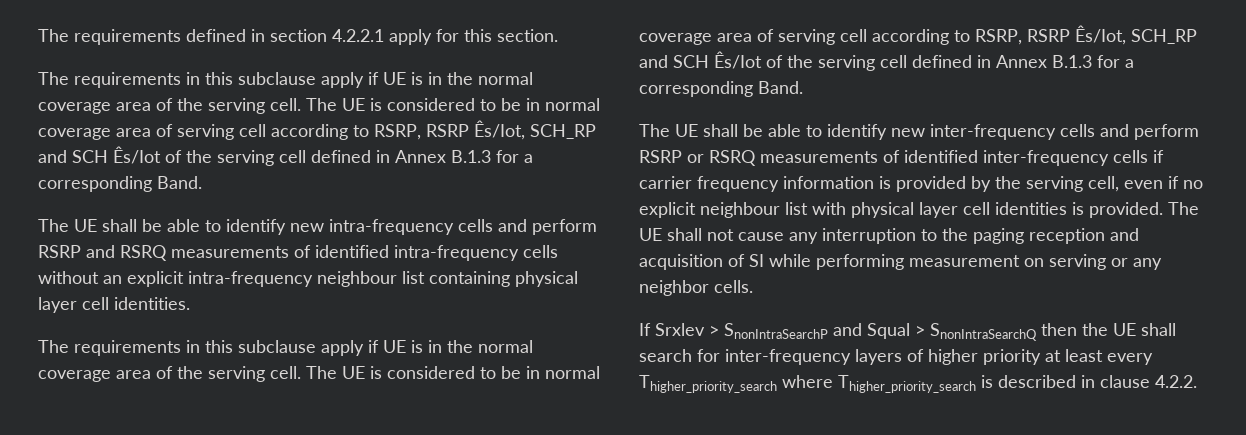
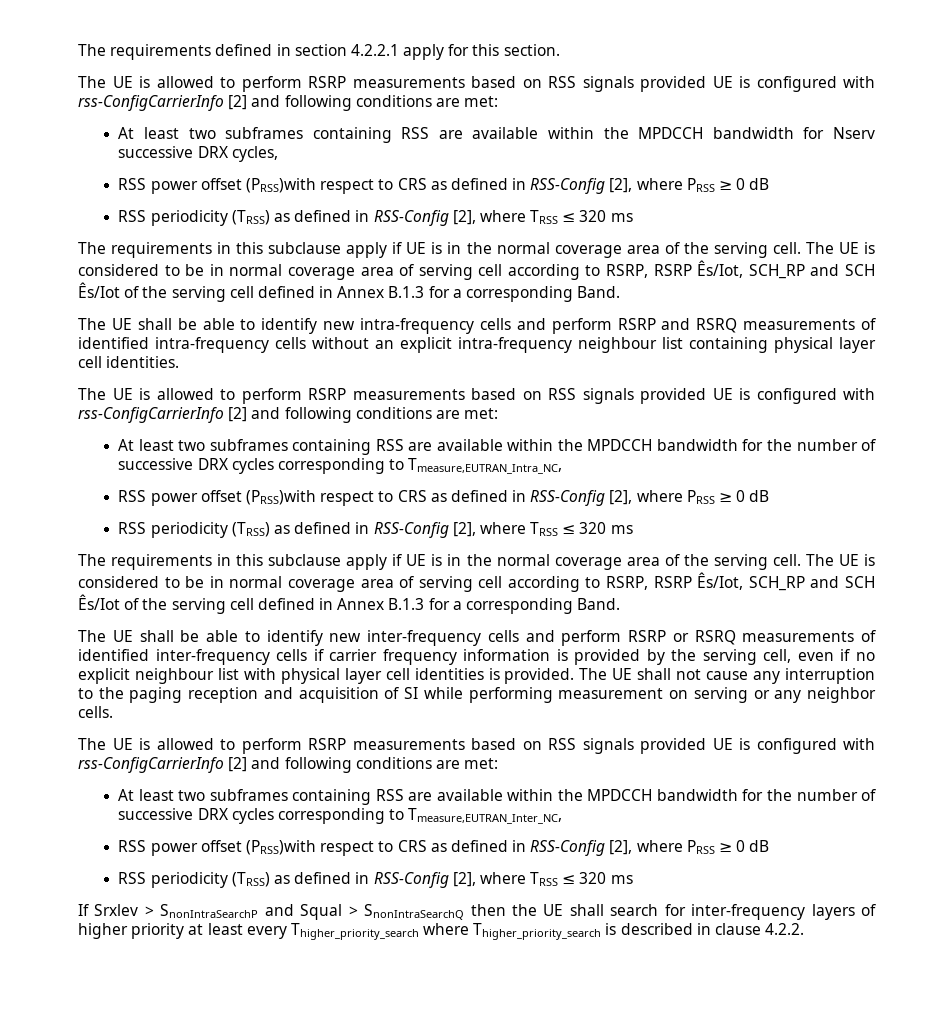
  The requirements defined in section 4.2.2.1 apply for this section.
+ The UE is allowed to perform RSRP measurements based on RSS signals provided UE is configured with rss-ConfigCarrierInfo [2] and following conditions are met:
+ At least two subframes containing RSS are available within the MPDCCH bandwidth for Nserv successive DRX cycles,
+ RSS power offset (PRSS)with respect to CRS as defined in RSS-Config [2], where PRSS ≥ 0 dB
+ RSS periodicity (TRSS) as defined in RSS-Config [2], where TRSS ≤ 320 ms
  The UE shall be able to identify new intra-frequency cells and perform RSRP and RSRQ measurements of identified intra-frequency cells without an explicit intra-frequency neighbour list containing physical layer cell identities.
+ The UE is allowed to perform RSRP measurements based on RSS signals provided UE is configured with rss-ConfigCarrierInfo [2] and following conditions are met:
+ At least two subframes containing RSS are available within the MPDCCH bandwidth for the number of successive DRX cycles corresponding to Tmeasure,EUTRAN_Intra_NC,
+ RSS power offset (PRSS)with respect to CRS as defined in RSS-Config [2], where PRSS ≥ 0 dB
+ RSS periodicity (TRSS) as defined in RSS-Config [2], where TRSS ≤ 320 ms
  The UE shall not cause any interruption to the paging reception and acquisition of SI while performing measurement on serving or any neighbor cells.
+ The UE is allowed to perform RSRP measurements based on RSS signals provided UE is configured with rss-ConfigCarrierInfo [2] and following conditions are met:
+ At least two subframes containing RSS are available within the MPDCCH bandwidth for the number of successive DRX cycles corresponding to Tmeasure,EUTRAN_Inter_NC,
+ RSS power offset (PRSS)with respect to CRS as defined in RSS-Config [2], where PRSS ≥ 0 dB
+ RSS periodicity (TRSS) as defined in RSS-Config [2], where TRSS ≤ 320 ms

